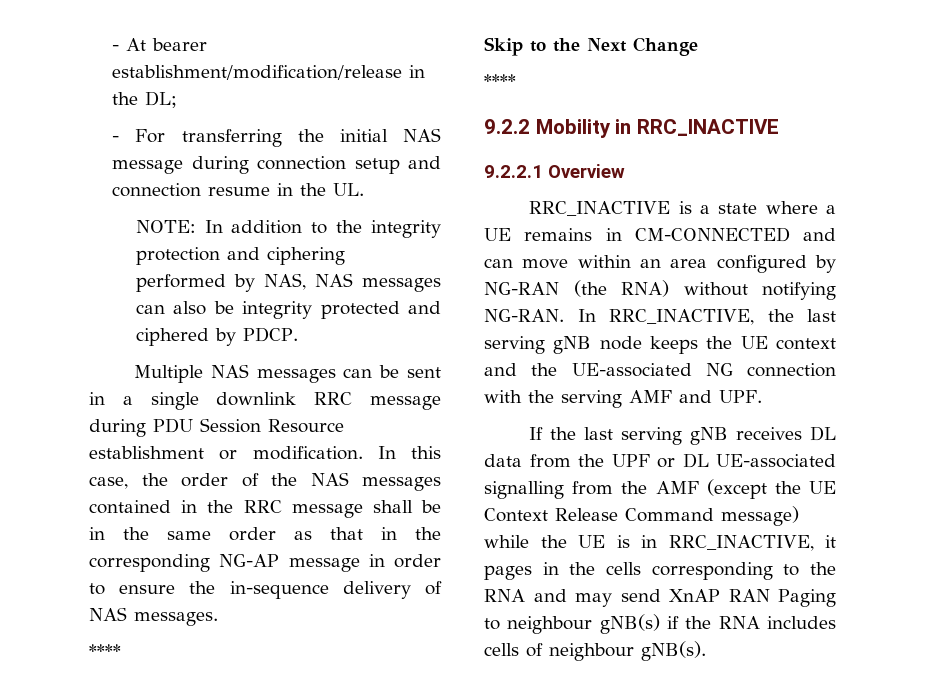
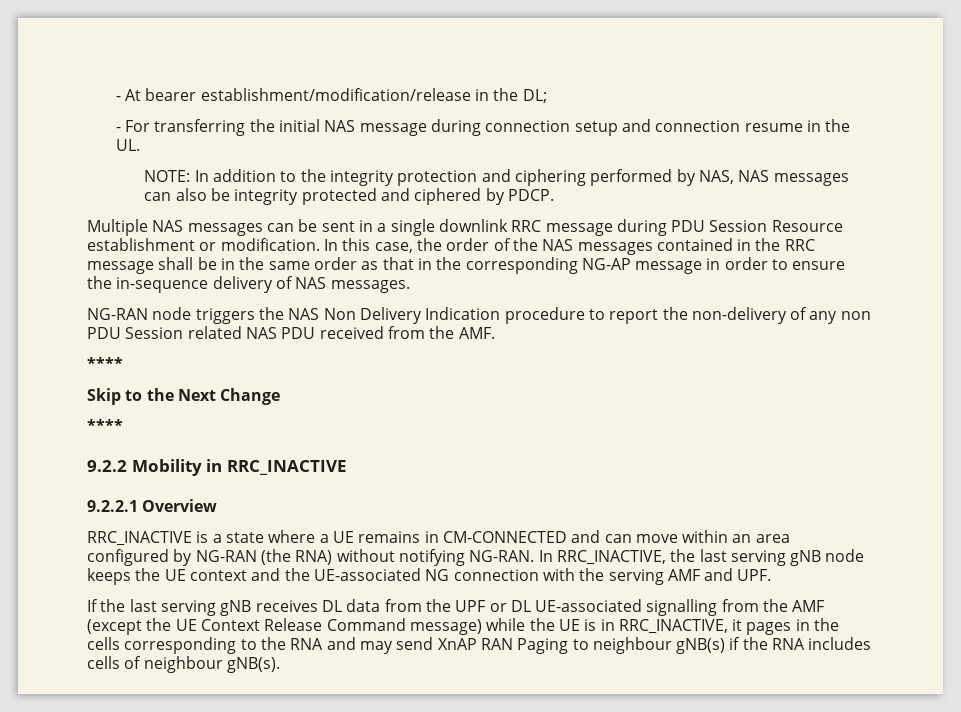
+ NG-RAN node triggers the NAS Non Delivery Indication procedure to report the non-delivery of any non PDU Session related NAS PDU received from the AMF.

